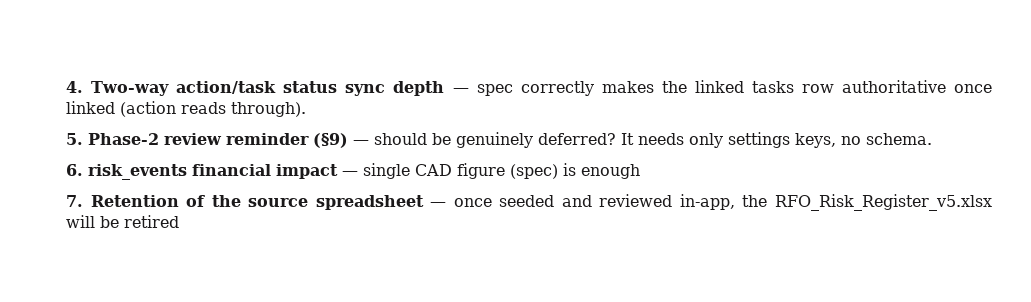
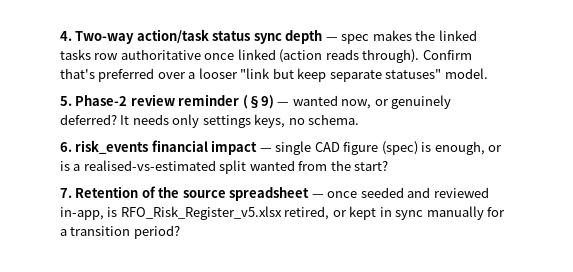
- 4. Two-way action/task status sync depth — spec correctly makes the linked tasks row authoritative once linked (action reads through).
+ 4. Two-way action/task status sync depth — spec makes the linked tasks row authoritative once linked (action reads through). Confirm that's preferred over a looser "link but keep separate statuses" model.
- 5. Phase-2 review reminder (§9) — should be genuinely deferred?
+ 5. Phase-2 review reminder (§9) — wanted now, or genuinely deferred?
- 6. risk_events financial impact — single CAD figure (spec) is enough
+ 6. risk_events financial impact — single CAD figure (spec) is enough, or is a realised-vs-estimated split wanted from the start?
- 7. Retention of the source spreadsheet — once seeded and reviewed in-app, the RFO_Risk_Register_v5.xlsx will be retired
+ 7. Retention of the source spreadsheet — once seeded and reviewed in-app, is RFO_Risk_Register_v5.xlsx retired, or kept in sync manually for a transition period?

